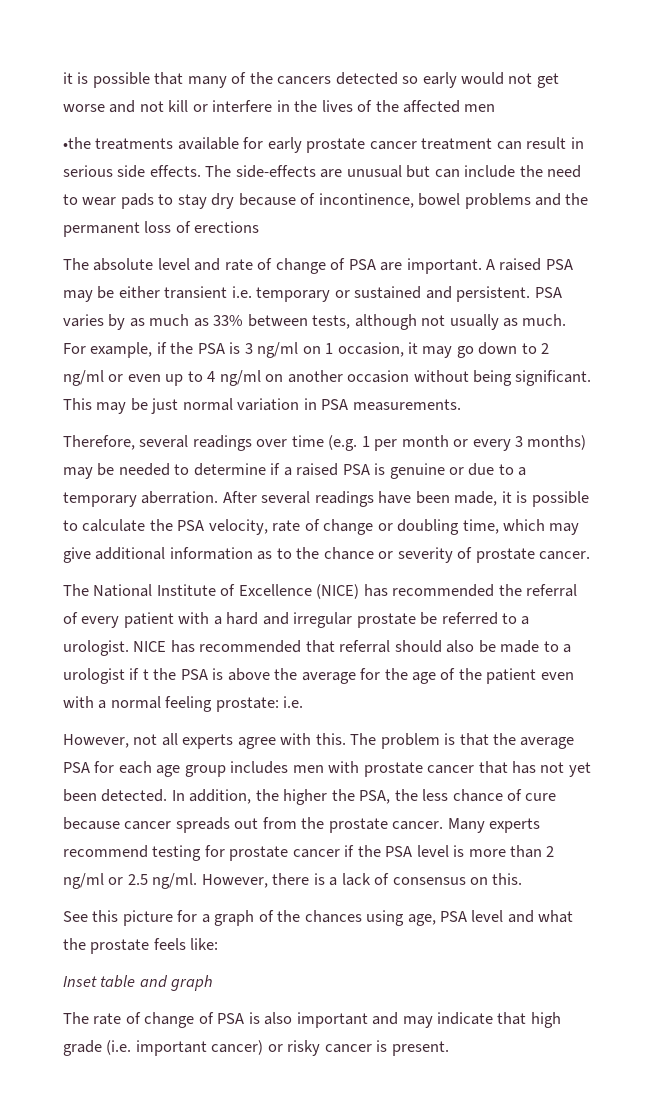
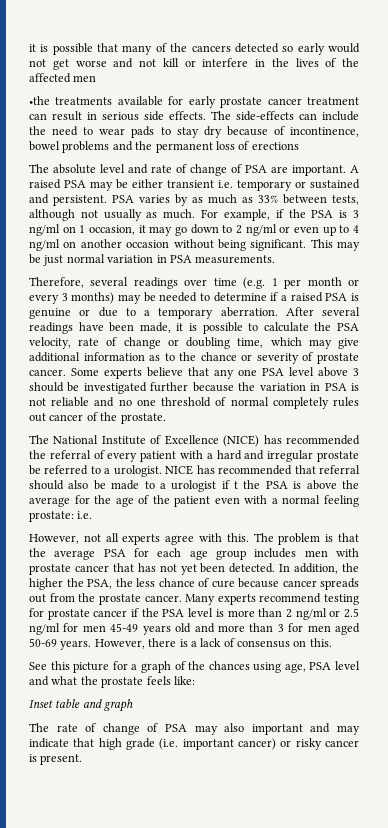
- The side-effects are unusual but can include the need to wear pads to stay dry because of incontinence, bowel problems and the permanent loss of erections
+ The side-effects can include the need to wear pads to stay dry because of incontinence, bowel problems and the permanent loss of erections
+ Some experts believe that any one PSA level above 3 should be investigated further because the variation in PSA is not reliable and no one threshold of normal completely rules out cancer of the prostate.
- Many experts recommend testing for prostate cancer if the PSA level is more than 2 ng/ml or 2.5 ng/ml.
+ Many experts recommend testing for prostate cancer if the PSA level is more than 2 ng/ml or 2.5 ng/ml for men 45-49 years old and more than 3 for men aged 50-69 years.
- The rate of change of PSA is also important and may indicate that high grade (i.e. important cancer) or risky cancer is present.
+ The rate of change of PSA may also important and may indicate that high grade (i.e. important cancer) or risky cancer is present.

